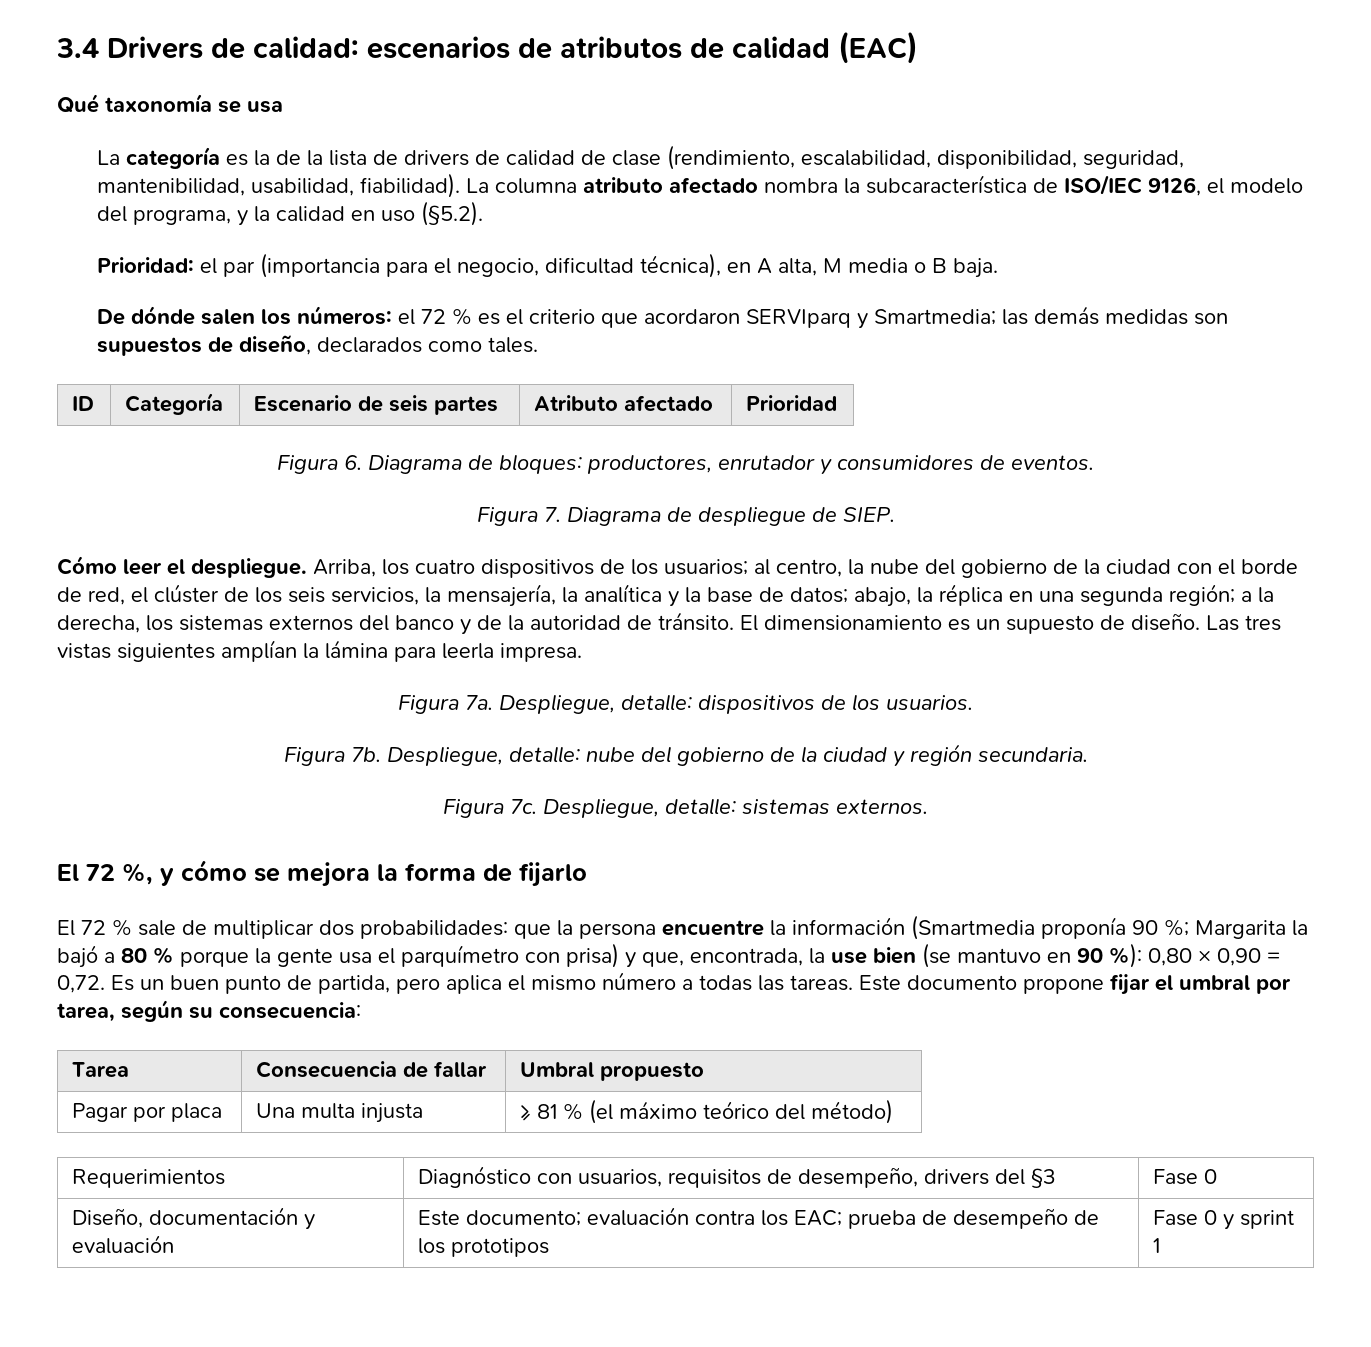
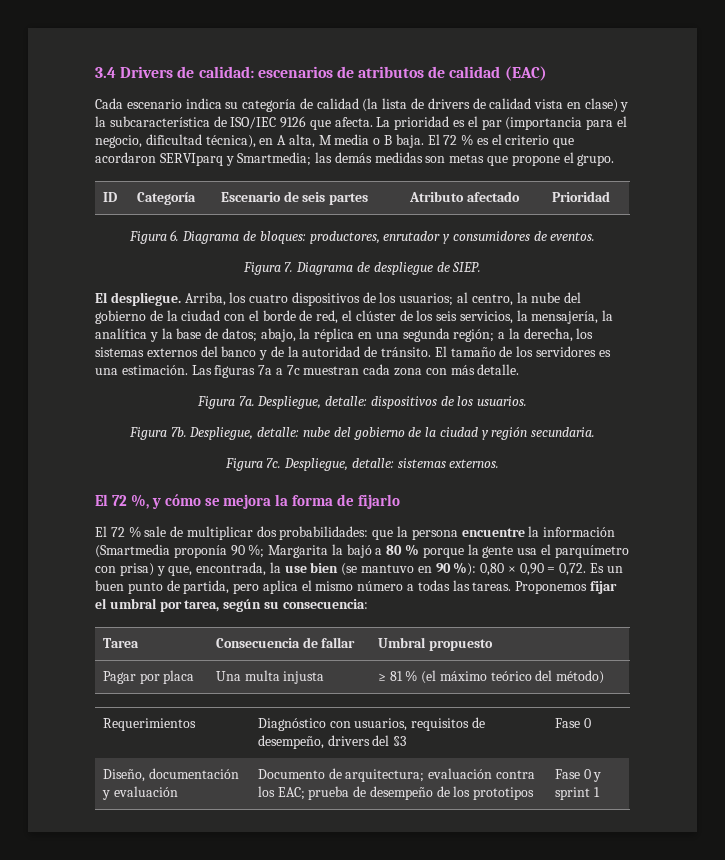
- Qué taxonomía se usa
- La categoría es la de la lista de drivers de calidad de clase (rendimiento, escalabilidad, disponibilidad, seguridad, mantenibilidad, usabilidad, fiabilidad). La columna atributo afectado nombra la subcaracterística de ISO/IEC 9126, el modelo del programa, y la calidad en uso (§5.2).
- Prioridad: el par (importancia para el negocio, dificultad técnica), en A alta, M media o B baja.
- De dónde salen los números: el 72 % es el criterio que acordaron SERVIparq y Smartmedia; las demás medidas son supuestos de diseño, declarados como tales.
+ Cada escenario indica su categoría de calidad (la lista de drivers de calidad vista en clase) y la subcaracterística de ISO/IEC 9126 que afecta. La prioridad es el par (importancia para el negocio, dificultad técnica), en A alta, M media o B baja. El 72 % es el criterio que acordaron SERVIparq y Smartmedia; las demás medidas son metas que propone el grupo.
- Cómo leer el despliegue.
+ El despliegue.
- El dimensionamiento es un supuesto de diseño. Las tres vistas siguientes amplían la lámina para leerla impresa.
+ El tamaño de los servidores es una estimación. Las figuras 7a a 7c muestran cada zona con más detalle.
- Este documento propone fijar el umbral por tarea, según su consecuencia:
+ Proponemos fijar el umbral por tarea, según su consecuencia:
- Diseño, documentación y evaluación | Este documento; evaluación contra los EAC; prueba de desempeño de los prototipos | Fase 0 y sprint 1
+ Diseño, documentación y evaluación | Documento de arquitectura; evaluación contra los EAC; prueba de desempeño de los prototipos | Fase 0 y sprint 1

